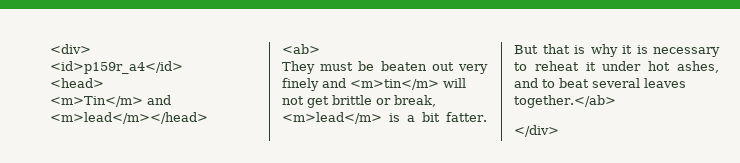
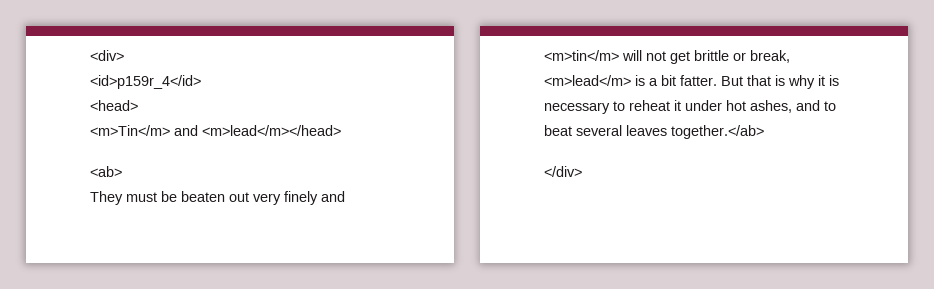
- <id>p159r_a4</id>
+ <id>p159r_4</id>

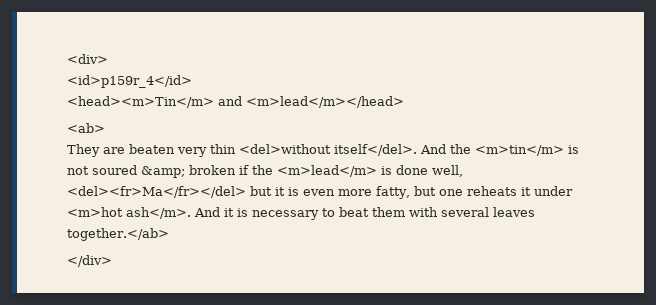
- <head>
- <m>Tin</m> and <m>lead</m></head>
+ <head><m>Tin</m> and <m>lead</m></head>
- They must be beaten out very finely and <m>tin</m> will not get brittle or break, <m>lead</m> is a bit fatter. But that is why it is necessary to reheat it under hot ashes, and to beat several leaves together.</ab>
+ They are beaten very thin <del>without itself</del>. And the <m>tin</m> is not soured &amp; broken if the <m>lead</m> is done well, <del><fr>Ma</fr></del> but it is even more fatty, but one reheats it under <m>hot ash</m>. And it is necessary to beat them with several leaves together.</ab>

